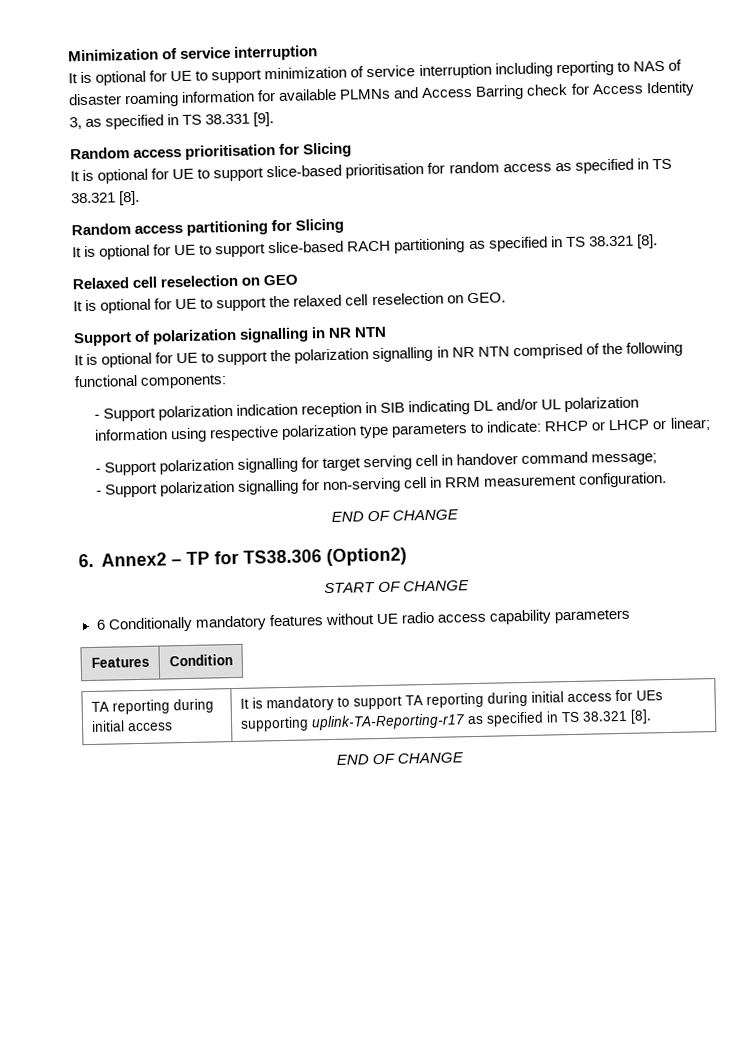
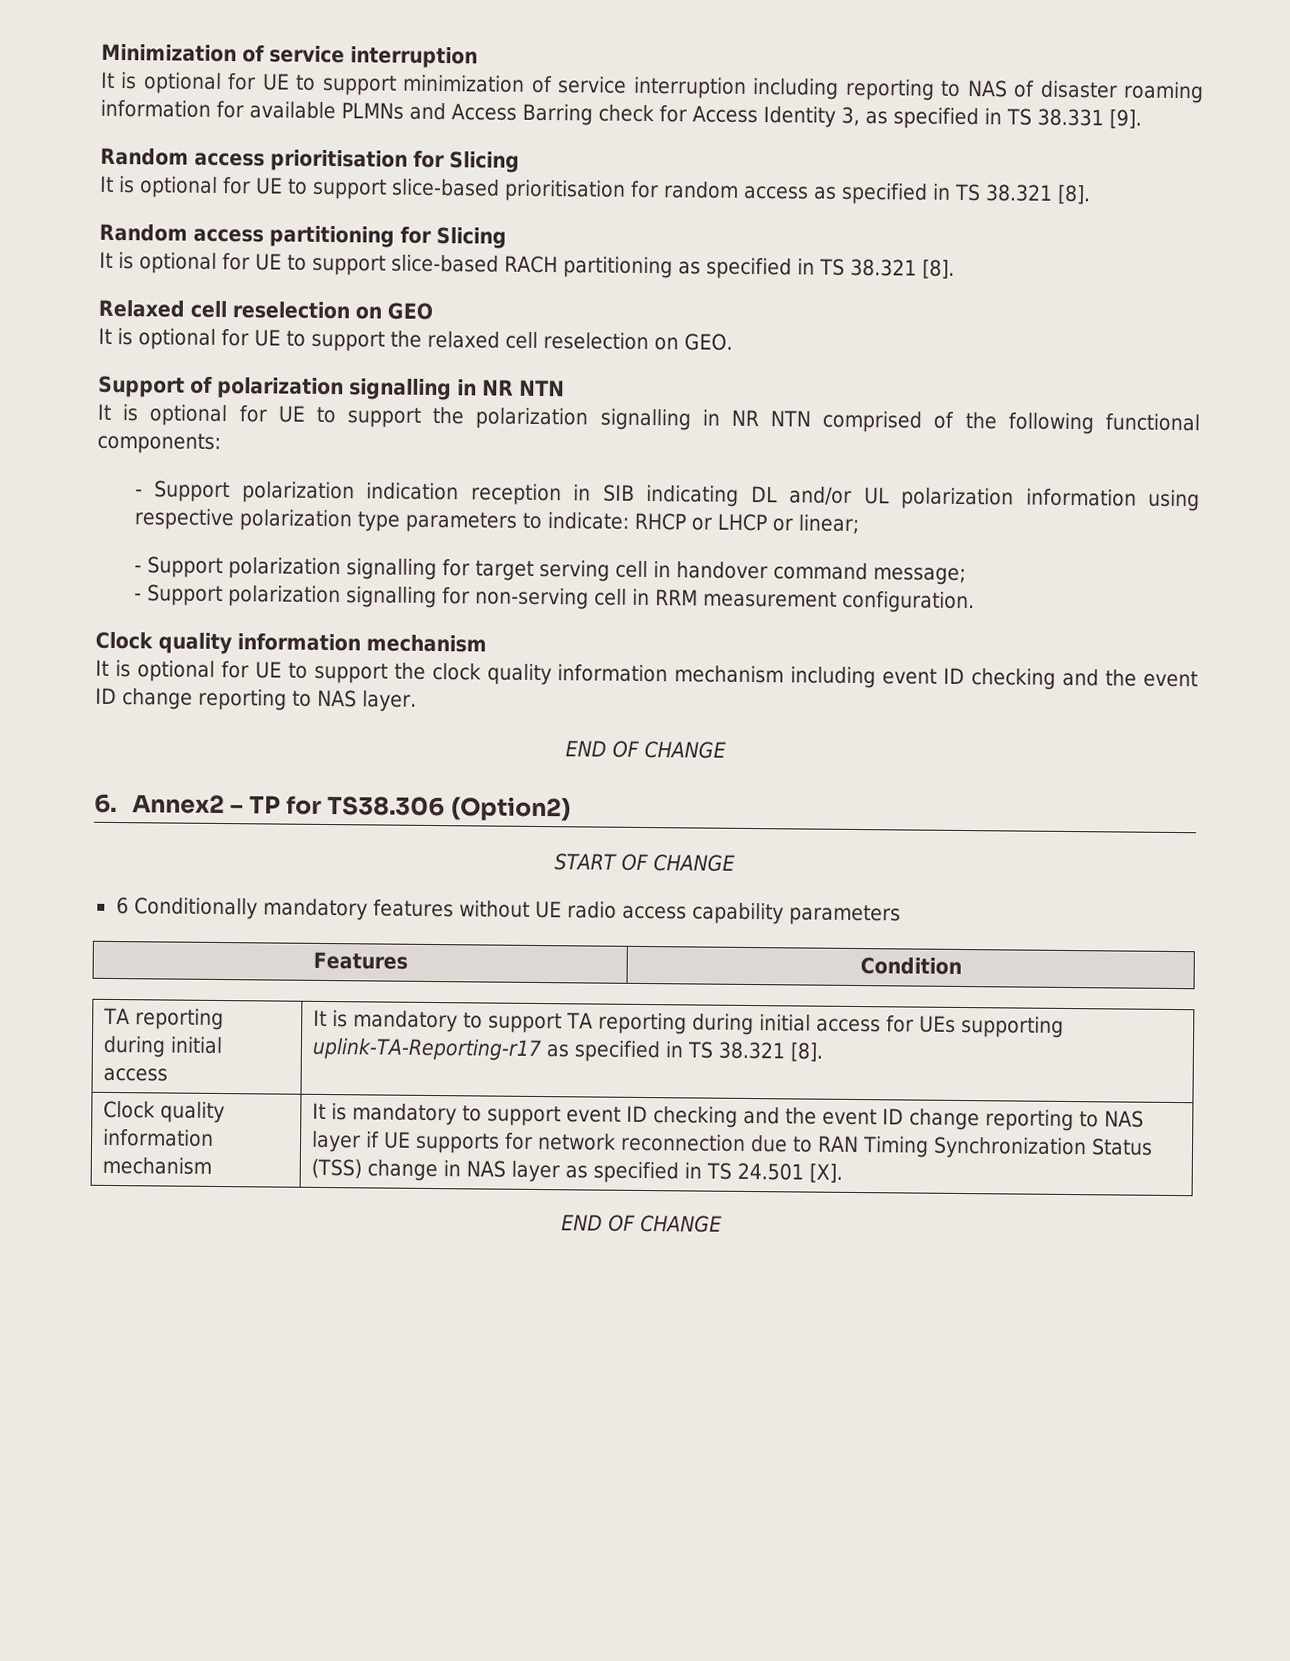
  - Support polarization signalling for non-serving cell in RRM measurement configuration.
+ Clock quality information mechanism
+ It is optional for UE to support the clock quality information mechanism including event ID checking and the event ID change reporting to NAS layer.
+ Clock quality information mechanism | It is mandatory to support event ID checking and the event ID change reporting to NAS layer if UE supports for network reconnection due to RAN Timing Synchronization Status (TSS) change in NAS layer as specified in TS 24.501 [X].

